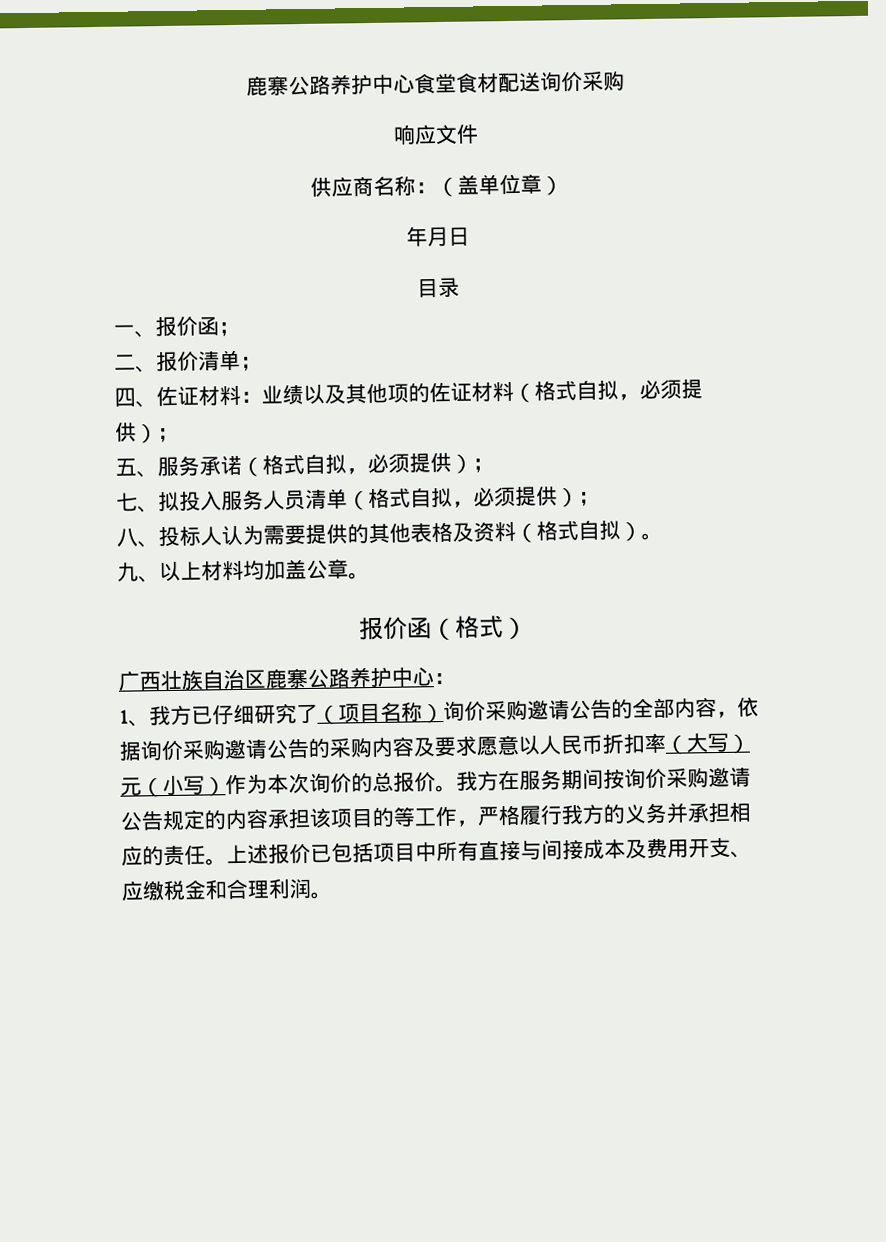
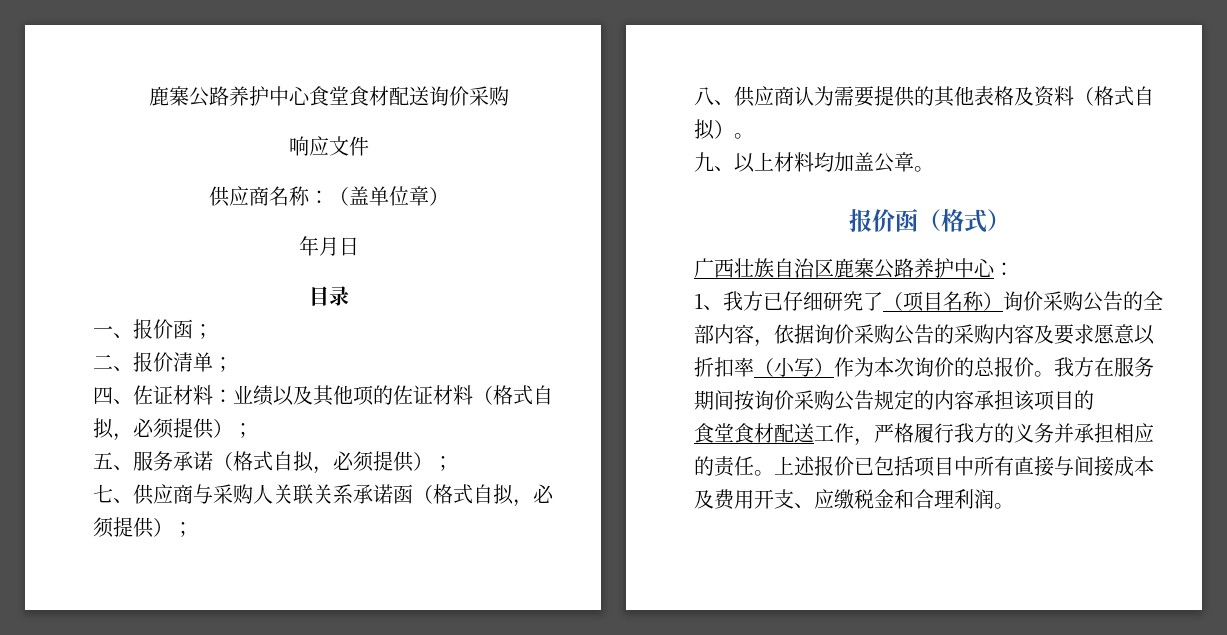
- 七、拟投入服务人员清单（格式自拟，必须提供）；
+ 七、供应商与采购人关联关系承诺函（格式自拟，必须提供）；
- 八、投标人认为需要提供的其他表格及资料（格式自拟）。
+ 八、供应商认为需要提供的其他表格及资料（格式自拟）。
- 1、我方已仔细研究了（项目名称）询价采购邀请公告的全部内容，依据询价采购邀请公告的采购内容及要求愿意以人民币折扣率（大写）元（小写）作为本次询价的总报价。
+ 1、我方已仔细研究了（项目名称）询价采购公告的全部内容，依据询价采购公告的采购内容及要求愿意以折扣率（小写）作为本次询价的总报价。
- 我方在服务期间按询价采购邀请公告规定的内容承担该项目的等工作，严格履行我方的义务并承担相应的责任。
+ 我方在服务期间按询价采购公告规定的内容承担该项目的
+ 食堂食材配送工作，严格履行我方的义务并承担相应的责任。

